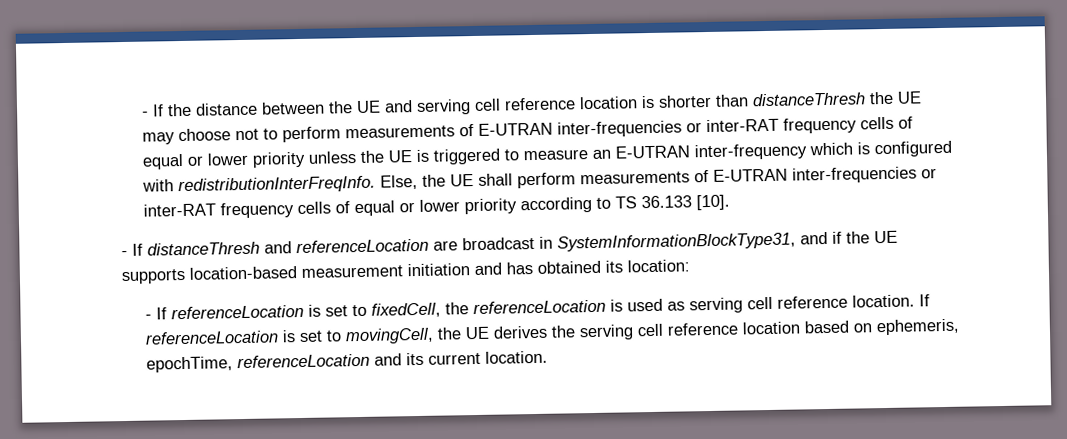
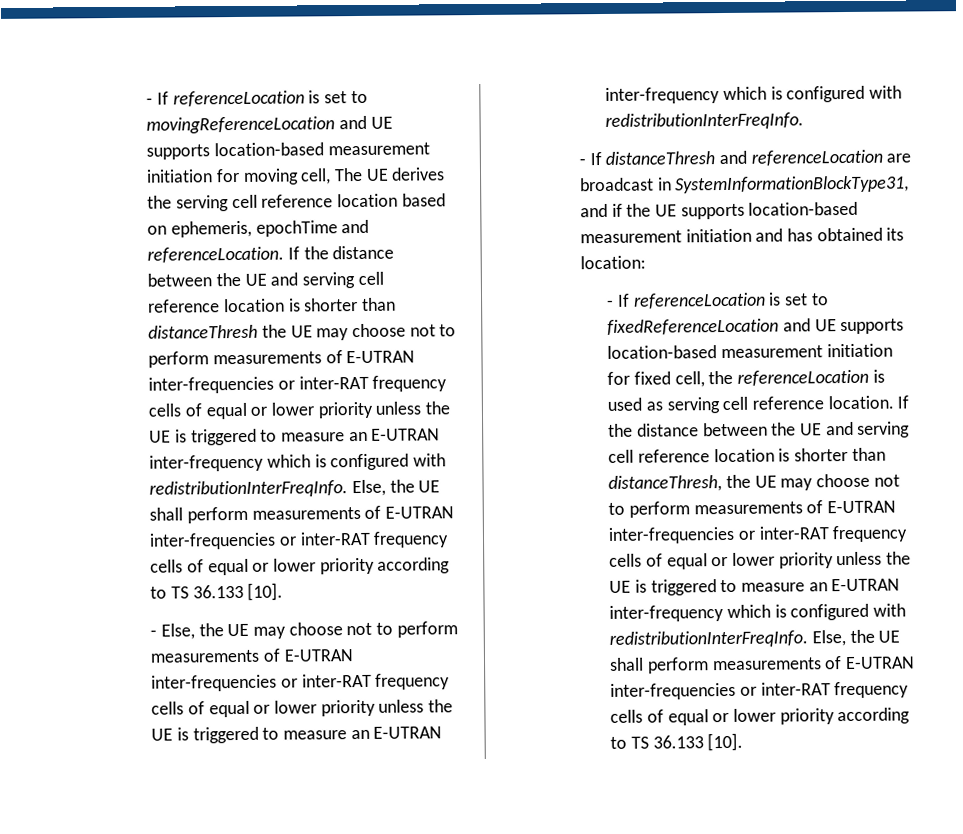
- - If the distance between the UE and serving cell reference location is shorter than distanceThresh the UE may choose not to perform measurements of E-UTRAN inter-frequencies or inter-RAT frequency cells of equal or lower priority unless the UE is triggered to measure an E-UTRAN inter-frequency which is configured with redistributionInterFreqInfo.
+ - If referenceLocation is set to movingReferenceLocation and UE supports location-based measurement initiation for moving cell, The UE derives the serving cell reference location based on ephemeris, epochTime and referenceLocation. If the distance between the UE and serving cell reference location is shorter than distanceThresh the UE may choose not to perform measurements of E-UTRAN inter-frequencies or inter-RAT frequency cells of equal or lower priority unless the UE is triggered to measure an E-UTRAN inter-frequency which is configured with redistributionInterFreqInfo.
+ - Else, the UE may choose not to perform measurements of E-UTRAN inter-frequencies or inter-RAT frequency cells of equal or lower priority unless the UE is triggered to measure an E-UTRAN inter-frequency which is configured with redistributionInterFreqInfo.
- - If referenceLocation is set to fixedCell, the referenceLocation is used as serving cell reference location.
+ - If referenceLocation is set to fixedReferenceLocation and UE supports location-based measurement initiation for fixed cell, the referenceLocation is used as serving cell reference location.
- If referenceLocation is set to movingCell, the UE derives the serving cell reference location based on ephemeris, epochTime, referenceLocation and its current location.
+ If the distance between the UE and serving cell reference location is shorter than distanceThresh, the UE may choose not to perform measurements of E-UTRAN inter-frequencies or inter-RAT frequency cells of equal or lower priority unless the UE is triggered to measure an E-UTRAN inter-frequency which is configured with redistributionInterFreqInfo. Else, the UE shall perform measurements of E-UTRAN inter-frequencies or inter-RAT frequency cells of equal or lower priority according to TS 36.133 [10].

